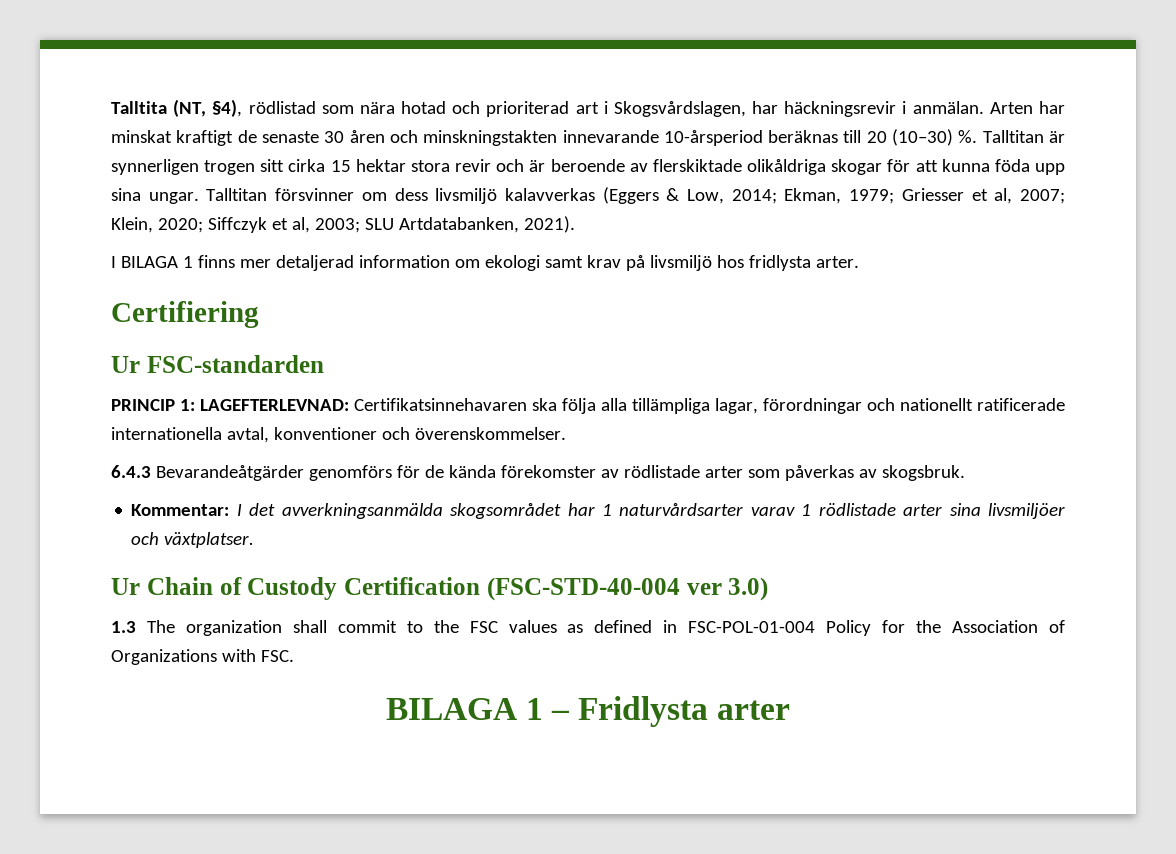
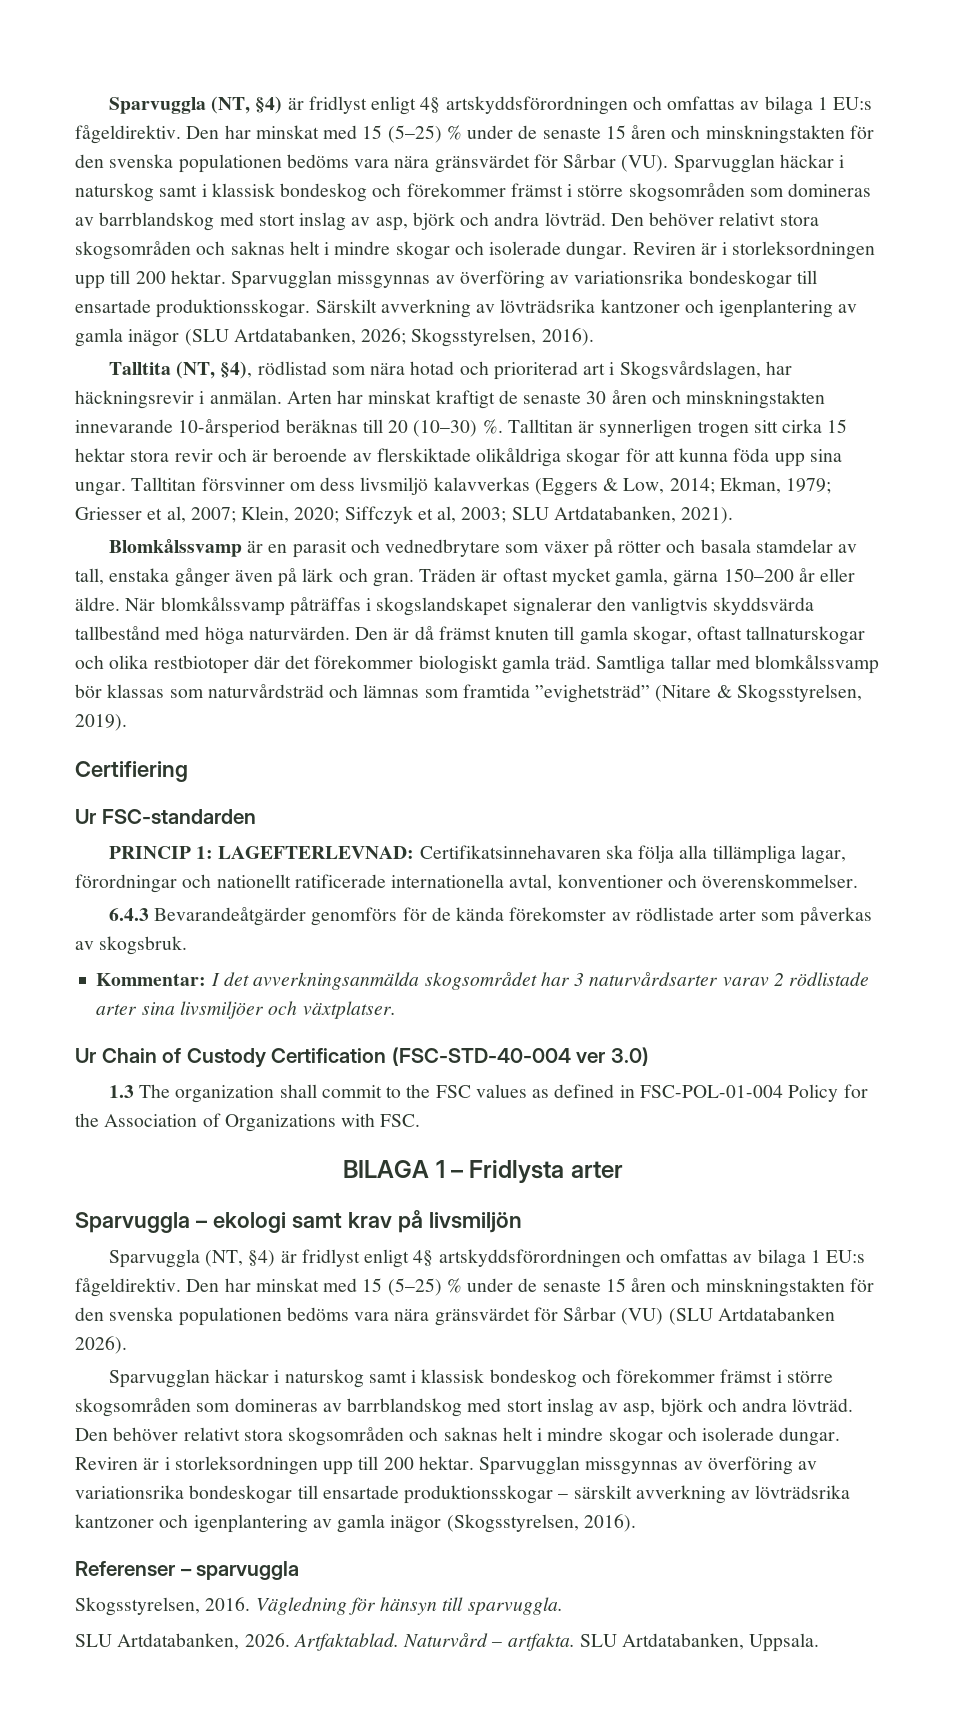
+ Sparvuggla (NT, §4) är fridlyst enligt 4§ artskyddsförordningen och omfattas av bilaga 1 EU:s fågeldirektiv. Den har minskat med 15 (5–25) % under de senaste 15 åren och minskningstakten för den svenska populationen bedöms vara nära gränsvärdet för Sårbar (VU). Sparvugglan häckar i naturskog samt i klassisk bondeskog och förekommer främst i större skogsområden som domineras av barrblandskog med stort inslag av asp, björk och andra lövträd. Den behöver relativt stora skogsområden och saknas helt i mindre skogar och isolerade dungar. Reviren är i storleksordningen upp till 200 hektar. Sparvugglan missgynnas av överföring av variationsrika bondeskogar till ensartade produktionsskogar. Särskilt avverkning av lövträdsrika kantzoner och igenplantering av gamla inägor (SLU Artdatabanken, 2026; Skogsstyrelsen, 2016).
- I BILAGA 1 finns mer detaljerad information om ekologi samt krav på livsmiljö hos fridlysta arter.
+ Blomkålssvamp är en parasit och vednedbrytare som växer på rötter och basala stamdelar av tall, enstaka gånger även på lärk och gran. Träden är oftast mycket gamla, gärna 150–200 år eller äldre. När blomkålssvamp påträffas i skogslandskapet signalerar den vanligtvis skyddsvärda tallbestånd med höga naturvärden. Den är då främst knuten till gamla skogar, oftast tallnaturskogar och olika restbiotoper där det förekommer biologiskt gamla träd. Samtliga tallar med blomkålssvamp bör klassas som naturvårdsträd och lämnas som framtida ”evighetsträd” (Nitare & Skogsstyrelsen, 2019).
- Kommentar: I det avverkningsanmälda skogsområdet har 1 naturvårdsarter varav 1 rödlistade arter sina livsmiljöer och växtplatser.
+ Kommentar: I det avverkningsanmälda skogsområdet har 3 naturvårdsarter varav 2 rödlistade arter sina livsmiljöer och växtplatser.
+ Sparvuggla – ekologi samt krav på livsmiljön
+ Sparvuggla (NT, §4) är fridlyst enligt 4§ artskyddsförordningen och omfattas av bilaga 1 EU:s fågeldirektiv. Den har minskat med 15 (5–25) % under de senaste 15 åren och minskningstakten för den svenska populationen bedöms vara nära gränsvärdet för Sårbar (VU) (SLU Artdatabanken 2026).
+ Sparvugglan häckar i naturskog samt i klassisk bondeskog och förekommer främst i större skogsområden som domineras av barrblandskog med stort inslag av asp, björk och andra lövträd. Den behöver relativt stora skogsområden och saknas helt i mindre skogar och isolerade dungar. Reviren är i storleksordningen upp till 200 hektar. Sparvugglan missgynnas av överföring av variationsrika bondeskogar till ensartade produktionsskogar – särskilt avverkning av lövträdsrika kantzoner och igenplantering av gamla inägor (Skogsstyrelsen, 2016).
+ Referenser – sparvuggla
+ Skogsstyrelsen, 2016. Vägledning för hänsyn till sparvuggla.
+ SLU Artdatabanken, 2026. Artfaktablad. Naturvård – artfakta. SLU Artdatabanken, Uppsala.

